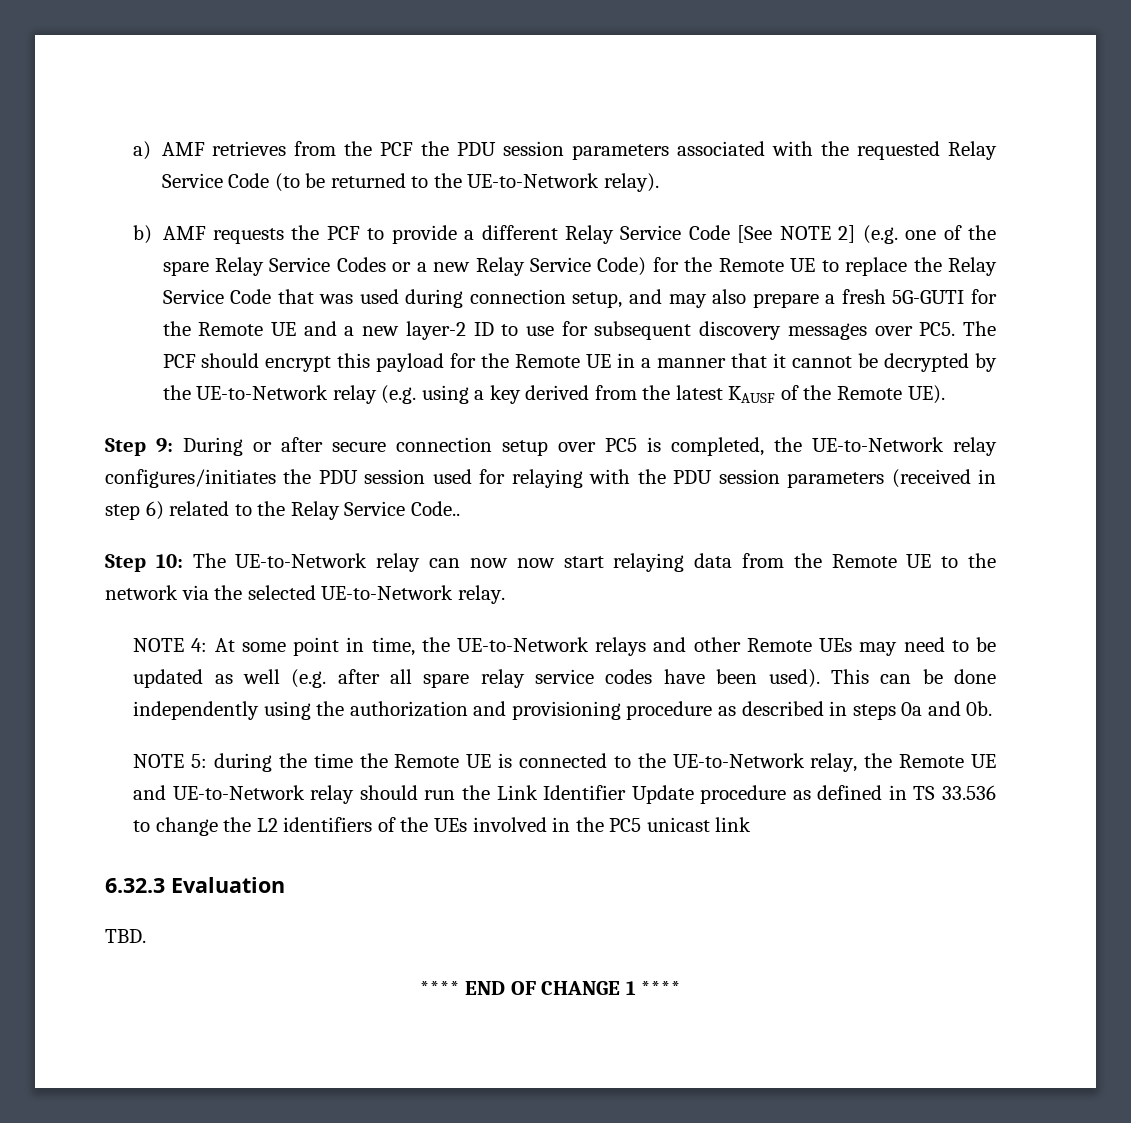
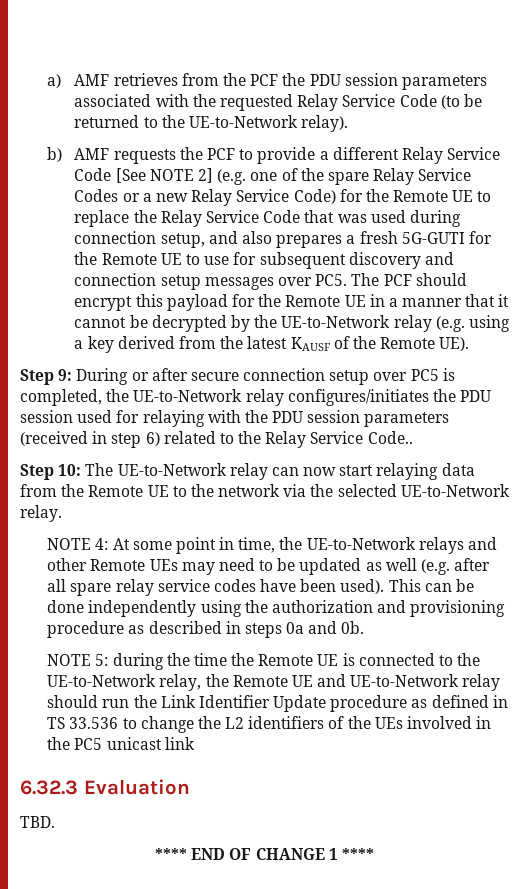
- b) AMF requests the PCF to provide a different Relay Service Code [See NOTE 2] (e.g. one of the spare Relay Service Codes or a new Relay Service Code) for the Remote UE to replace the Relay Service Code that was used during connection setup, and may also prepare a fresh 5G-GUTI for the Remote UE and a new layer-2 ID to use for subsequent discovery messages over PC5. The PCF should encrypt this payload for the Remote UE in a manner that it cannot be decrypted by the UE-to-Network relay (e.g. using a key derived from the latest KAUSF of the Remote UE).
+ b) AMF requests the PCF to provide a different Relay Service Code [See NOTE 2] (e.g. one of the spare Relay Service Codes or a new Relay Service Code) for the Remote UE to replace the Relay Service Code that was used during connection setup, and also prepares a fresh 5G-GUTI for the Remote UE to use for subsequent discovery and connection setup messages over PC5. The PCF should encrypt this payload for the Remote UE in a manner that it cannot be decrypted by the UE-to-Network relay (e.g. using a key derived from the latest KAUSF of the Remote UE).
- Step 10: The UE-to-Network relay can now now start relaying data from the Remote UE to the network via the selected UE-to-Network relay.
+ Step 10: The UE-to-Network relay can now start relaying data from the Remote UE to the network via the selected UE-to-Network relay.

